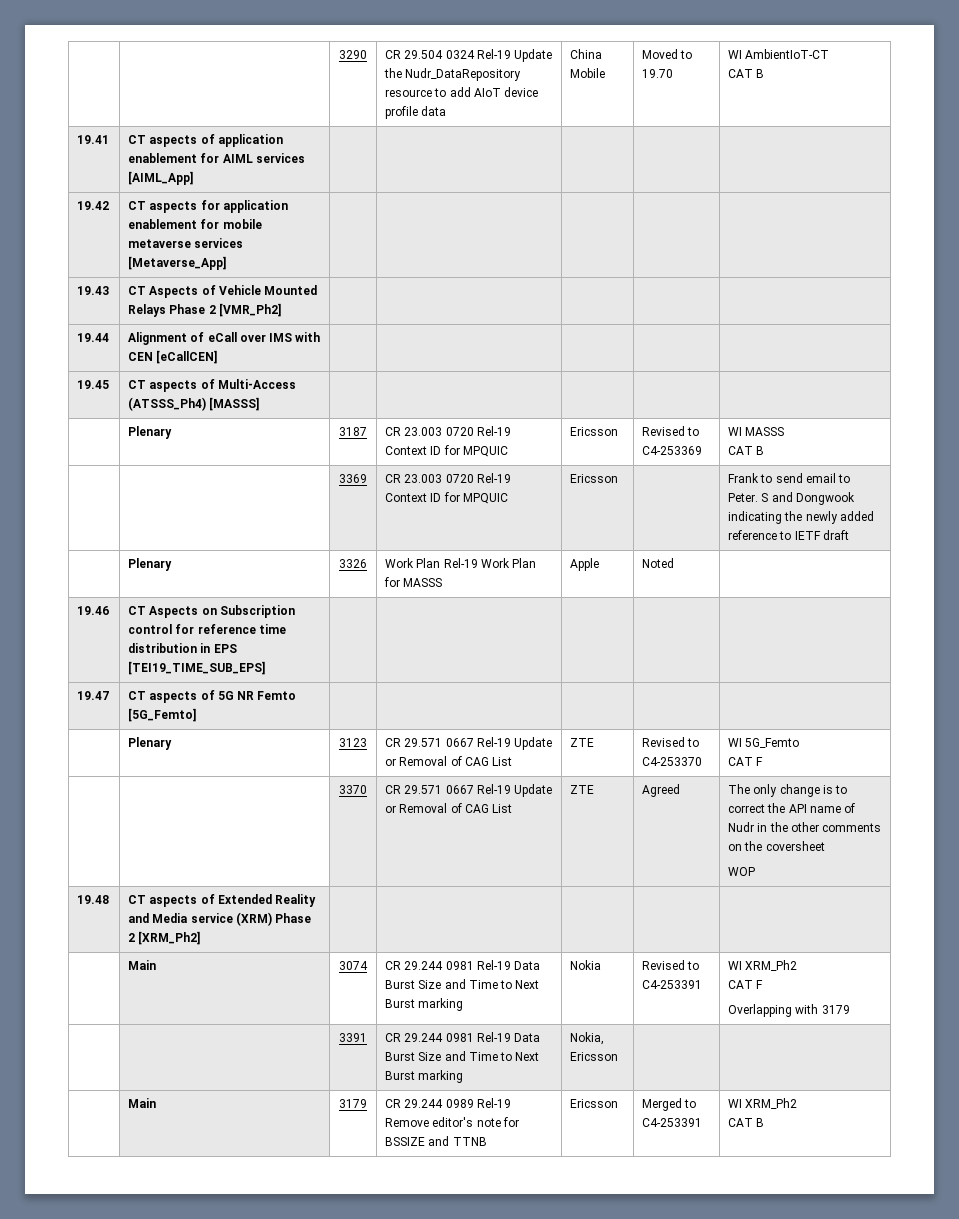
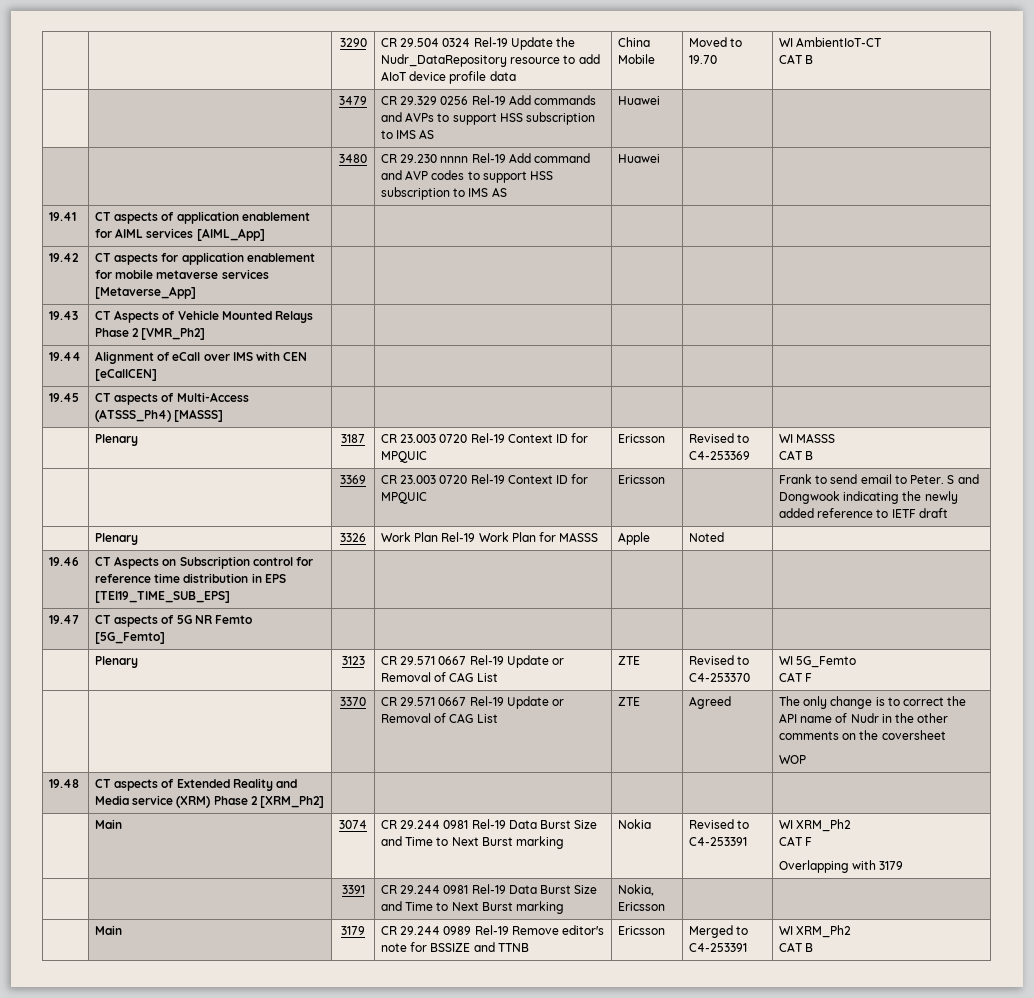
+ | | 3479 | CR 29.329 0256 Rel-19 Add commands and AVPs to support HSS subscription to IMS AS | Huawei | |
+ | | 3480 | CR 29.230 nnnn Rel-19 Add command and AVP codes to support HSS subscription to IMS AS | Huawei | |

